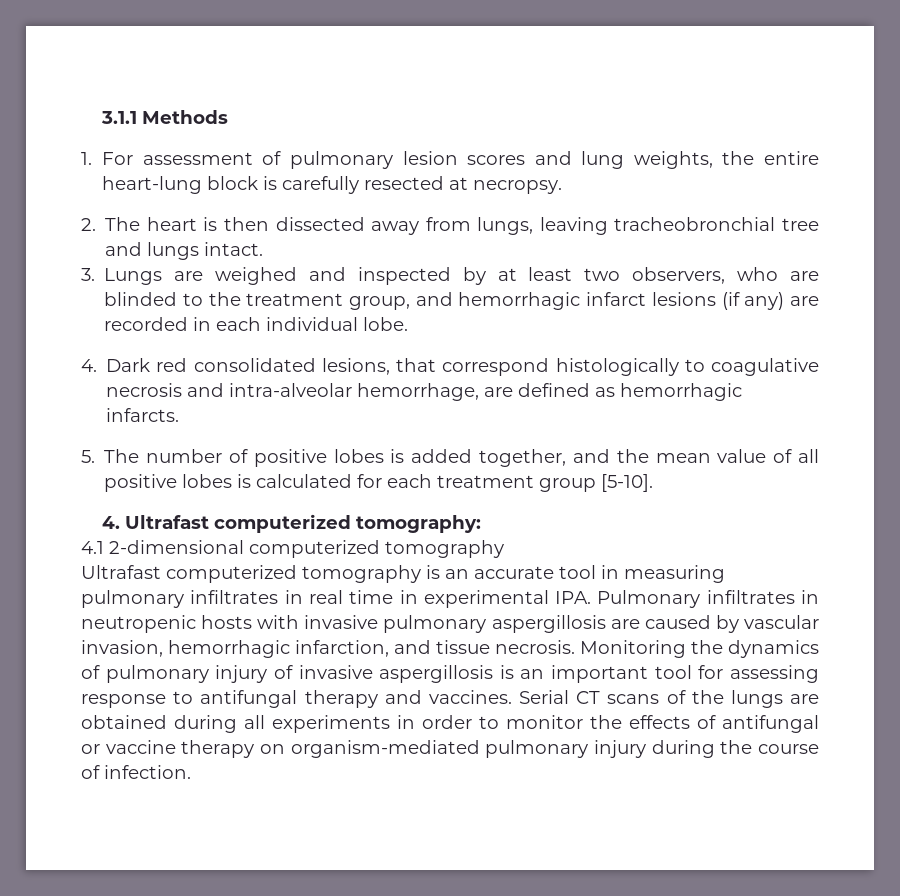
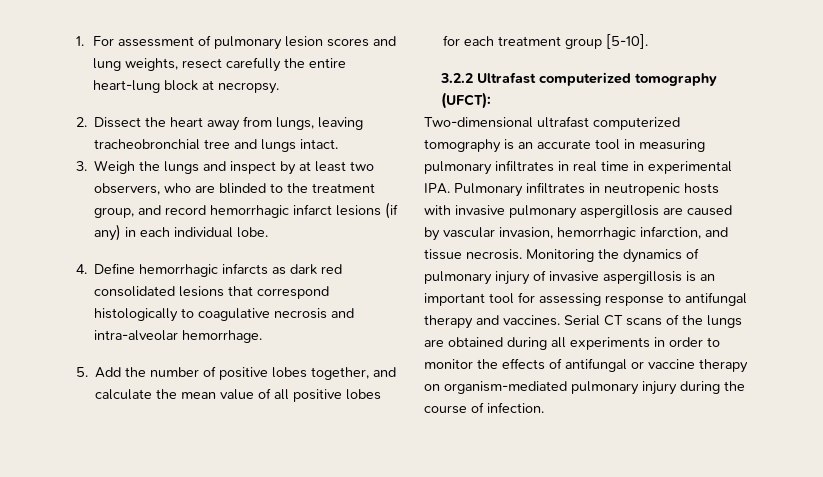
- 3.1.1 Methods
- 1. For assessment of pulmonary lesion scores and lung weights, the entire heart-lung block is carefully resected at necropsy.
+ 1. For assessment of pulmonary lesion scores and lung weights, resect carefully the entire heart-lung block at necropsy.
- 2. The heart is then dissected away from lungs, leaving tracheobronchial tree and lungs intact.
+ 2. Dissect the heart away from lungs, leaving tracheobronchial tree and lungs intact.
- 3. Lungs are weighed and inspected by at least two observers, who are blinded to the treatment group, and hemorrhagic infarct lesions (if any) are recorded in each individual lobe.
+ 3. Weigh the lungs and inspect by at least two observers, who are blinded to the treatment group, and record hemorrhagic infarct lesions (if any) in each individual lobe.
- 4. Dark red consolidated lesions, that correspond histologically to coagulative necrosis and intra-alveolar hemorrhage, are defined as hemorrhagic infarcts.
+ 4. Define hemorrhagic infarcts as dark red consolidated lesions that correspond histologically to coagulative necrosis and intra-alveolar hemorrhage.
- 5. The number of positive lobes is added together, and the mean value of all positive lobes is calculated for each treatment group [5-10].
+ 5. Add the number of positive lobes together, and calculate the mean value of all positive lobes for each treatment group [5-10].
- 4. Ultrafast computerized tomography:
- 4.1 2-dimensional computerized tomography
- Ultrafast computerized tomography is an accurate tool in measuring pulmonary infiltrates in real time in experimental IPA. Pulmonary infiltrates in neutropenic hosts with invasive pulmonary aspergillosis are caused by vascular invasion, hemorrhagic infarction, and tissue necrosis.
+ 3.2.2 Ultrafast computerized tomography (UFCT):
+ Two-dimensional ultrafast computerized tomography is an accurate tool in measuring pulmonary infiltrates in real time in experimental IPA. Pulmonary infiltrates in neutropenic hosts with invasive pulmonary aspergillosis are caused by vascular invasion, hemorrhagic infarction, and tissue necrosis.

